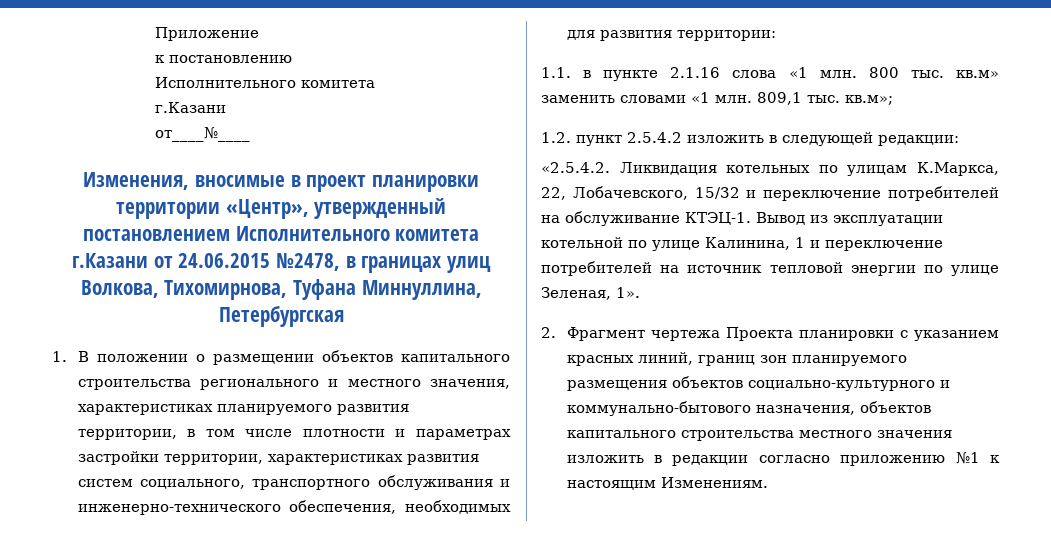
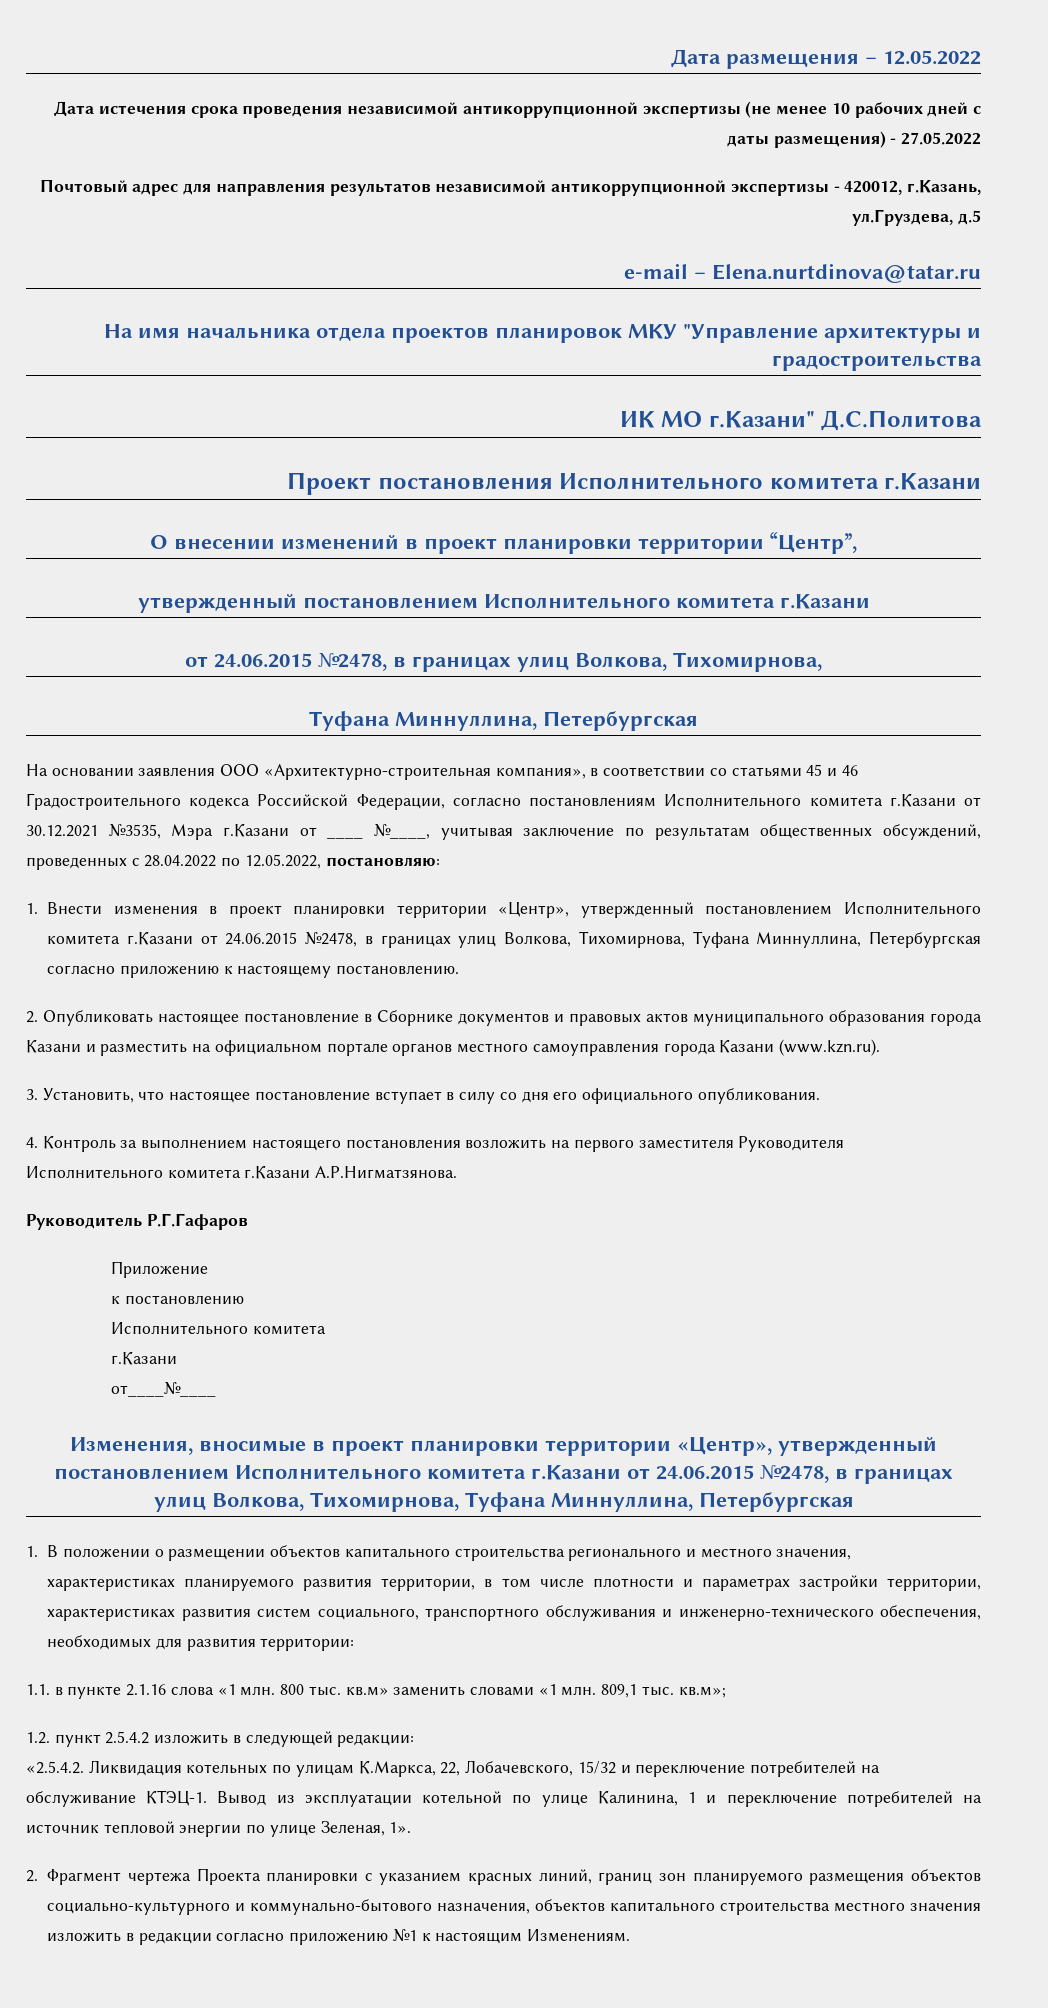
+ Дата размещения – 12.05.2022
+ Дата истечения срока проведения независимой антикоррупционной экспертизы (не менее 10 рабочих дней с даты размещения) - 27.05.2022
+ Почтовый адрес для направления результатов независимой антикоррупционной экспертизы - 420012, г.Казань, ул.Груздева, д.5
+ e-mail – Elena.nurtdinova@tatar.ru
+ На имя начальника отдела проектов планировок МКУ "Управление архитектуры и градостроительства
+ ИК МО г.Казани" Д.С.Политова
+ Проект постановления Исполнительного комитета г.Казани
+ О внесении изменений в проект планировки территории “Центр”,
+ утвержденный постановлением Исполнительного комитета г.Казани
+ от 24.06.2015 №2478, в границах улиц Волкова, Тихомирнова,
+ Туфана Миннуллина, Петербургская
+ На основании заявления ООО «Архитектурно-строительная компания», в соответствии со статьями 45 и 46 Градостроительного кодекса Российской Федерации, согласно постановлениям Исполнительного комитета г.Казани от 30.12.2021 №3535, Мэра г.Казани от ____ №____, учитывая заключение по результатам общественных обсуждений, проведенных c 28.04.2022 по 12.05.2022, постановляю:
+ 1. Внести изменения в проект планировки территории «Центр», утвержденный постановлением Исполнительного комитета г.Казани от 24.06.2015 №2478, в границах улиц Волкова, Тихомирнова, Туфана Миннуллина, Петербургская согласно приложению к настоящему постановлению.
+ 2. Опубликовать настоящее постановление в Сборнике документов и правовых актов муниципального образования города Казани и разместить на официальном портале органов местного самоуправления города Казани (www.kzn.ru).
+ 3. Установить, что настоящее постановление вступает в силу со дня его официального опубликования.
+ 4. Контроль за выполнением настоящего постановления возложить на первого заместителя Руководителя Исполнительного комитета г.Казани А.Р.Нигматзянова.
+ Руководитель Р.Г.Гафаров

